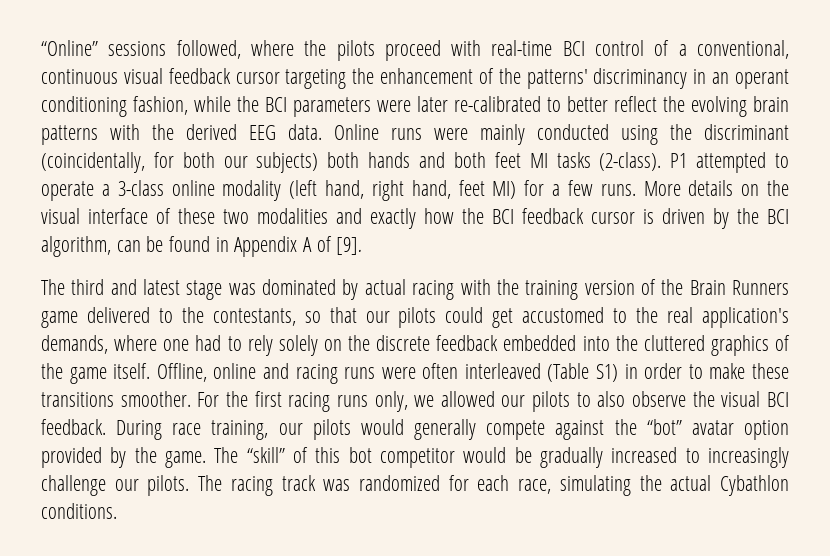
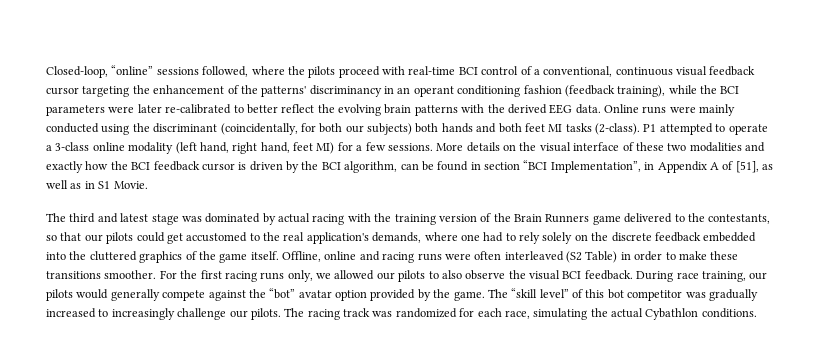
- “Online” sessions followed, where the pilots proceed with real-time BCI control of a conventional, continuous visual feedback cursor targeting the enhancement of the patterns' discriminancy in an operant conditioning fashion, while the BCI parameters were later re-calibrated to better reflect the evolving brain patterns with the derived EEG data.
+ Closed-loop, “online” sessions followed, where the pilots proceed with real-time BCI control of a conventional, continuous visual feedback cursor targeting the enhancement of the patterns' discriminancy in an operant conditioning fashion (feedback training), while the BCI parameters were later re-calibrated to better reflect the evolving brain patterns with the derived EEG data.
- P1 attempted to operate a 3-class online modality (left hand, right hand, feet MI) for a few runs.
+ P1 attempted to operate a 3-class online modality (left hand, right hand, feet MI) for a few sessions.
- More details on the visual interface of these two modalities and exactly how the BCI feedback cursor is driven by the BCI algorithm, can be found in Appendix A of [9].
+ More details on the visual interface of these two modalities and exactly how the BCI feedback cursor is driven by the BCI algorithm, can be found in section “BCI Implementation”, in Appendix A of [51], as well as in S1 Movie.
- Offline, online and racing runs were often interleaved (Table S1) in order to make these transitions smoother.
+ Offline, online and racing runs were often interleaved (S2 Table) in order to make these transitions smoother.
- The “skill” of this bot competitor would be gradually increased to increasingly challenge our pilots.
+ The “skill level” of this bot competitor was gradually increased to increasingly challenge our pilots.

